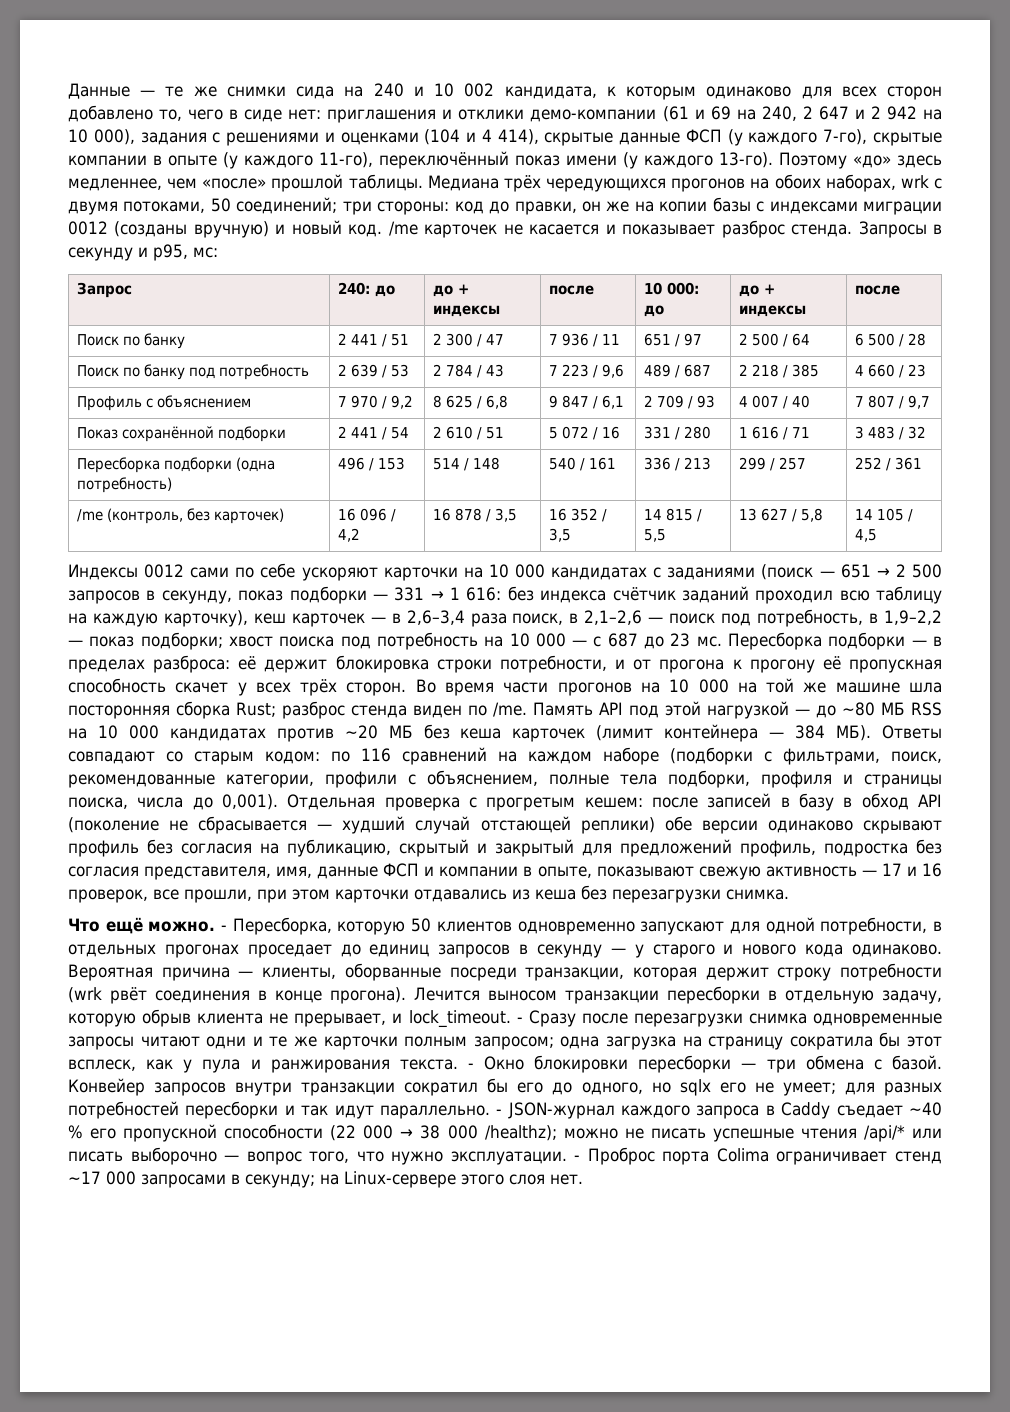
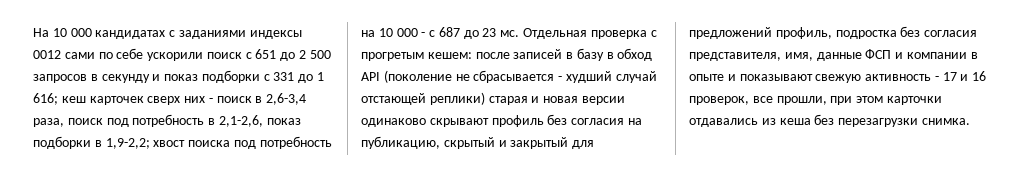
- Данные — те же снимки сида на 240 и 10 002 кандидата, к которым одинаково для всех сторон добавлено то, чего в сиде нет: приглашения и отклики демо-компании (61 и 69 на 240, 2 647 и 2 942 на 10 000), задания с решениями и оценками (104 и 4 414), скрытые данные ФСП (у каждого 7-го), скрытые компании в опыте (у каждого 11-го), переключённый показ имени (у каждого 13-го). Поэтому «до» здесь медленнее, чем «после» прошлой таблицы. Медиана трёх чередующихся прогонов на обоих наборах, wrk с двумя потоками, 50 соединений; три стороны: код до правки, он же на копии базы с индексами миграции 0012 (созданы вручную) и новый код. /me карточек не касается и показывает разброс стенда. Запросы в секунду и p95, мс:
- Запрос | 240: до | до + индексы | после | 10 000: до | до + индексы | после
- Поиск по банку | 2 441 / 51 | 2 300 / 47 | 7 936 / 11 | 651 / 97 | 2 500 / 64 | 6 500 / 28
- Поиск по банку под потребность | 2 639 / 53 | 2 784 / 43 | 7 223 / 9,6 | 489 / 687 | 2 218 / 385 | 4 660 / 23
- Профиль с объяснением | 7 970 / 9,2 | 8 625 / 6,8 | 9 847 / 6,1 | 2 709 / 93 | 4 007 / 40 | 7 807 / 9,7
- Показ сохранённой подборки | 2 441 / 54 | 2 610 / 51 | 5 072 / 16 | 331 / 280 | 1 616 / 71 | 3 483 / 32
- Пересборка подборки (одна потребность) | 496 / 153 | 514 / 148 | 540 / 161 | 336 / 213 | 299 / 257 | 252 / 361
- /me (контроль, без карточек) | 16 096 / 4,2 | 16 878 / 3,5 | 16 352 / 3,5 | 14 815 / 5,5 | 13 627 / 5,8 | 14 105 / 4,5
- Индексы 0012 сами по себе ускоряют карточки на 10 000 кандидатах с заданиями (поиск — 651 → 2 500 запросов в секунду, показ подборки — 331 → 1 616: без индекса счётчик заданий проходил всю таблицу на каждую карточку), кеш карточек — в 2,6–3,4 раза поиск, в 2,1–2,6 — поиск под потребность, в 1,9–2,2 — показ подборки; хвост поиска под потребность на 10 000 — с 687 до 23 мс.
+ На 10 000 кандидатах с заданиями индексы 0012 сами по себе ускорили поиск с 651 до 2 500 запросов в секунду и показ подборки с 331 до 1 616; кеш карточек сверх них - поиск в 2,6-3,4 раза, поиск под потребность в 2,1-2,6, показ подборки в 1,9-2,2; хвост поиска под потребность на 10 000 - с 687 до 23 мс.
- Пересборка подборки — в пределах разброса: её держит блокировка строки потребности, и от прогона к прогону её пропускная способность скачет у всех трёх сторон. Во время части прогонов на 10 000 на той же машине шла посторонняя сборка Rust; разброс стенда виден по /me. Память API под этой нагрузкой — до ~80 МБ RSS на 10 000 кандидатах против ~20 МБ без кеша карточек (лимит контейнера — 384 МБ). Ответы совпадают со старым кодом: по 116 сравнений на каждом наборе (подборки с фильтрами, поиск, рекомендованные категории, профили с объяснением, полные тела подборки, профиля и страницы поиска, числа до 0,001).
- после записей в базу в обход API (поколение не сбрасывается — худший случай отстающей реплики) обе версии одинаково скрывают профиль без согласия на публикацию, скрытый и закрытый для предложений профиль, подростка без согласия представителя, имя, данные ФСП и компании в опыте, показывают свежую активность — 17 и 16 проверок, все прошли, при этом карточки отдавались из кеша без перезагрузки снимка.
+ после записей в базу в обход API (поколение не сбрасывается - худший случай отстающей реплики) старая и новая версии одинаково скрывают профиль без согласия на публикацию, скрытый и закрытый для предложений профиль, подростка без согласия представителя, имя, данные ФСП и компании в опыте и показывают свежую активность - 17 и 16 проверок, все прошли, при этом карточки отдавались из кеша без перезагрузки снимка.
- Что ещё можно. - Пересборка, которую 50 клиентов одновременно запускают для одной потребности, в отдельных прогонах проседает до единиц запросов в секунду — у старого и нового кода одинаково. Вероятная причина — клиенты, оборванные посреди транзакции, которая держит строку потребности (wrk рвёт соединения в конце прогона). Лечится выносом транзакции пересборки в отдельную задачу, которую обрыв клиента не прерывает, и lock_timeout. - Сразу после перезагрузки снимка одновременные запросы читают одни и те же карточки полным запросом; одна загрузка на страницу сократила бы этот всплеск, как у пула и ранжирования текста. - Окно блокировки пересборки — три обмена с базой. Конвейер запросов внутри транзакции сократил бы его до одного, но sqlx его не умеет; для разных потребностей пересборки и так идут параллельно. - JSON-журнал каждого запроса в Caddy съедает ~40 % его пропускной способности (22 000 → 38 000 /healthz); можно не писать успешные чтения /api/* или писать выборочно — вопрос того, что нужно эксплуатации. - Проброс порта Colima ограничивает стенд ~17 000 запросами в секунду; на Linux-сервере этого слоя нет.

